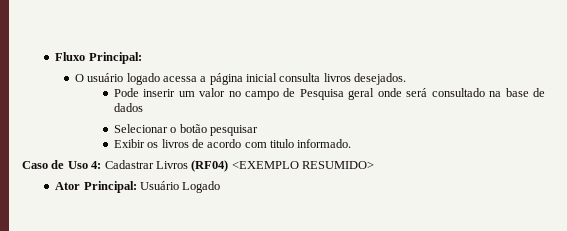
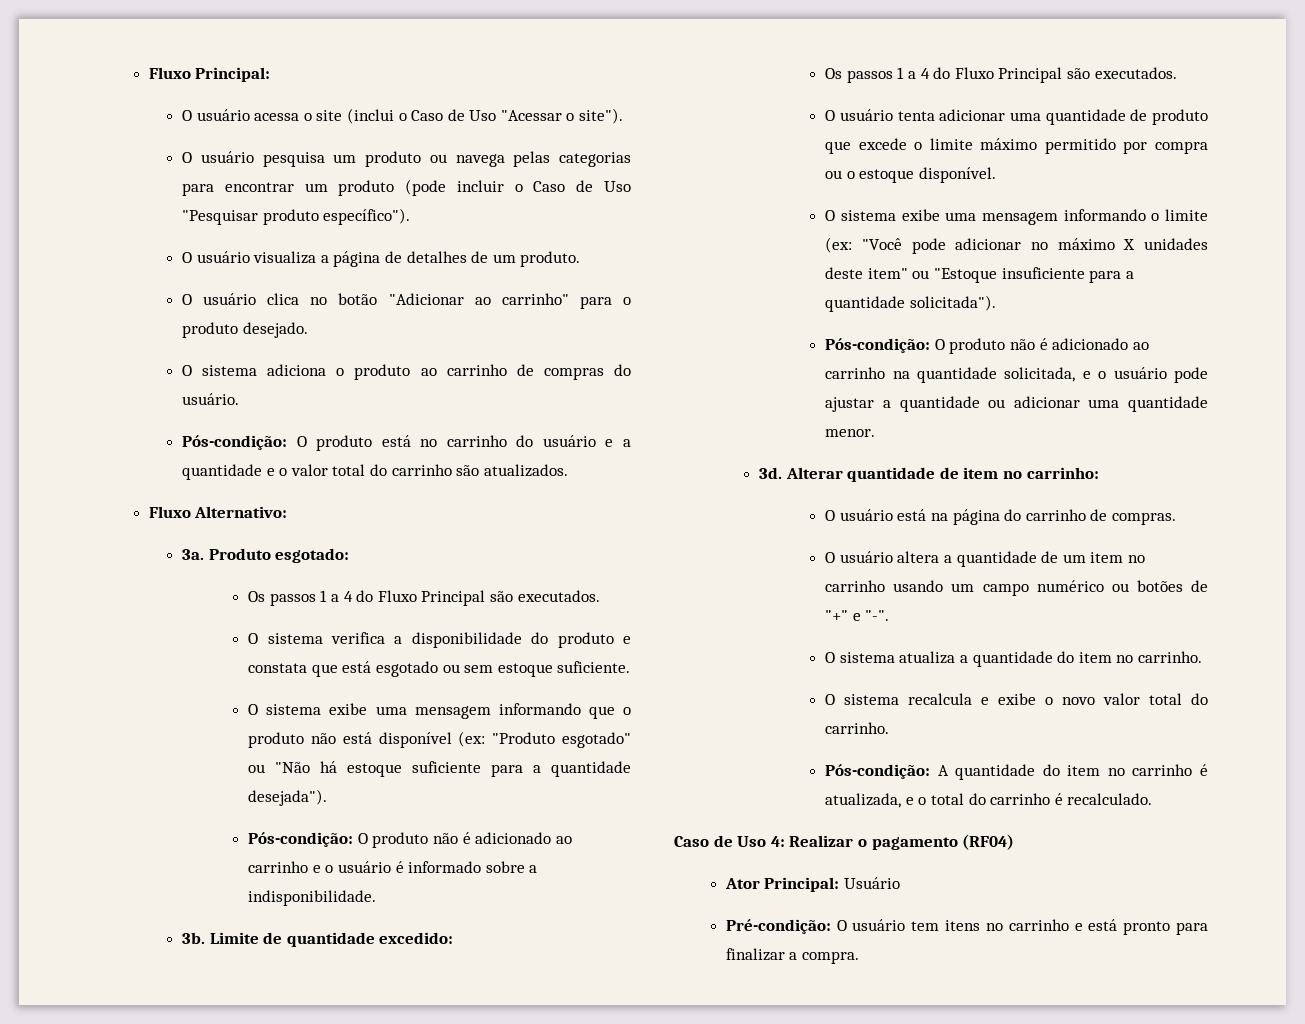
- O usuário logado acessa a página inicial consulta livros desejados.
- Pode inserir um valor no campo de Pesquisa geral onde será consultado na base de dados
- Selecionar o botão pesquisar
- Exibir os livros de acordo com titulo informado.
+ O usuário acessa o site (inclui o Caso de Uso "Acessar o site").
+ O usuário pesquisa um produto ou navega pelas categorias para encontrar um produto (pode incluir o Caso de Uso "Pesquisar produto específico").
+ O usuário visualiza a página de detalhes de um produto.
+ O usuário clica no botão "Adicionar ao carrinho" para o produto desejado.
+ O sistema adiciona o produto ao carrinho de compras do usuário.
+ Pós-condição: O produto está no carrinho do usuário e a quantidade e o valor total do carrinho são atualizados.
+ Fluxo Alternativo:
+ 3a. Produto esgotado:
+ Os passos 1 a 4 do Fluxo Principal são executados.
+ O sistema verifica a disponibilidade do produto e constata que está esgotado ou sem estoque suficiente.
+ O sistema exibe uma mensagem informando que o produto não está disponível (ex: "Produto esgotado" ou "Não há estoque suficiente para a quantidade desejada").
+ Pós-condição: O produto não é adicionado ao carrinho e o usuário é informado sobre a indisponibilidade.
+ 3b. Limite de quantidade excedido:
+ Os passos 1 a 4 do Fluxo Principal são executados.
+ O usuário tenta adicionar uma quantidade de produto que excede o limite máximo permitido por compra ou o estoque disponível.
+ O sistema exibe uma mensagem informando o limite (ex: "Você pode adicionar no máximo X unidades deste item" ou "Estoque insuficiente para a quantidade solicitada").
+ Pós-condição: O produto não é adicionado ao carrinho na quantidade solicitada, e o usuário pode ajustar a quantidade ou adicionar uma quantidade menor.
+ 3d. Alterar quantidade de item no carrinho:
+ O usuário está na página do carrinho de compras.
+ O usuário altera a quantidade de um item no carrinho usando um campo numérico ou botões de "+" e "-".
+ O sistema atualiza a quantidade do item no carrinho.
+ O sistema recalcula e exibe o novo valor total do carrinho.
+ Pós-condição: A quantidade do item no carrinho é atualizada, e o total do carrinho é recalculado.
- Caso de Uso 4: Cadastrar Livros (RF04) <EXEMPLO RESUMIDO>
+ Caso de Uso 4: Realizar o pagamento (RF04)
- Ator Principal: Usuário Logado
+ Ator Principal: Usuário
+ Pré-condição: O usuário tem itens no carrinho e está pronto para finalizar a compra.

